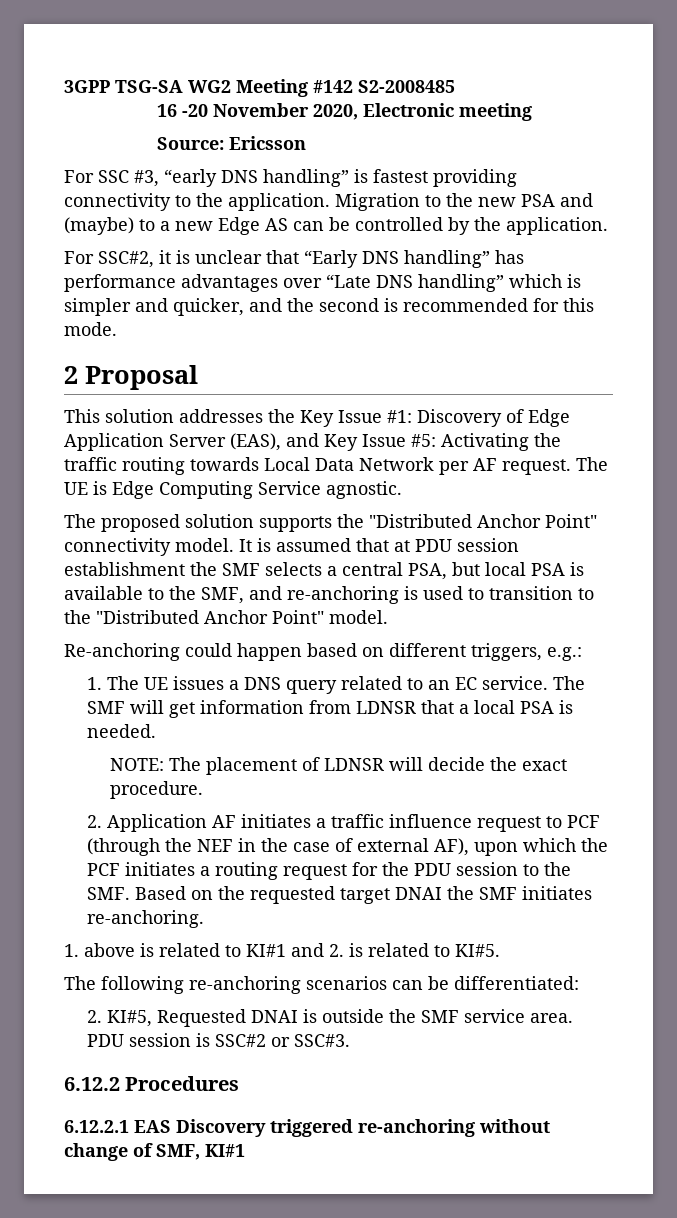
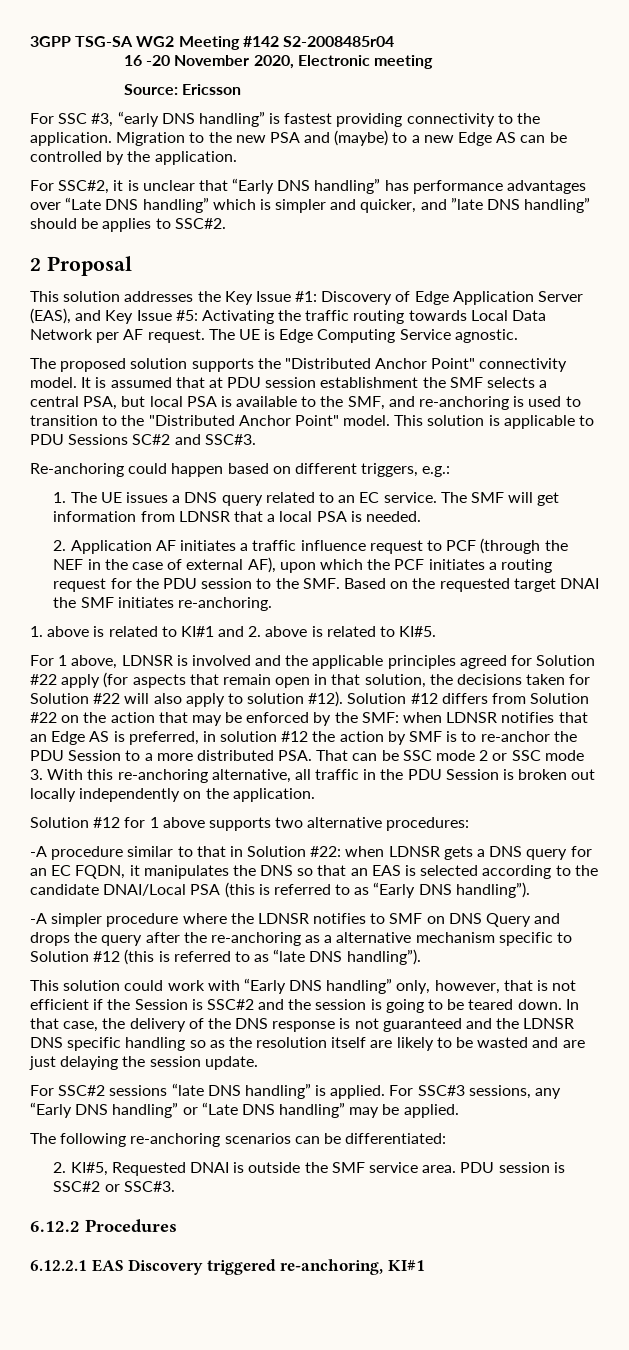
- 3GPP TSG-SA WG2 Meeting #142 S2-2008485
+ 3GPP TSG-SA WG2 Meeting #142 S2-2008485r04
- For SSC#2, it is unclear that “Early DNS handling” has performance advantages over “Late DNS handling” which is simpler and quicker, and the second is recommended for this mode.
+ For SSC#2, it is unclear that “Early DNS handling” has performance advantages over “Late DNS handling” which is simpler and quicker, and ”late DNS handling” should be applies to SSC#2.
+ This solution is applicable to PDU Sessions SC#2 and SSC#3.
- NOTE: The placement of LDNSR will decide the exact procedure.
- 1. above is related to KI#1 and 2. is related to KI#5.
+ 1. above is related to KI#1 and 2. above is related to KI#5.
+ For 1 above, LDNSR is involved and the applicable principles agreed for Solution #22 apply (for aspects that remain open in that solution, the decisions taken for Solution #22 will also apply to solution #12). Solution #12 differs from Solution #22 on the action that may be enforced by the SMF: when LDNSR notifies that an Edge AS is preferred, in solution #12 the action by SMF is to re-anchor the PDU Session to a more distributed PSA. That can be SSC mode 2 or SSC mode 3. With this re-anchoring alternative, all traffic in the PDU Session is broken out locally independently on the application.
+ Solution #12 for 1 above supports two alternative procedures:
+ -A procedure similar to that in Solution #22: when LDNSR gets a DNS query for an EC FQDN, it manipulates the DNS so that an EAS is selected according to the candidate DNAI/Local PSA (this is referred to as “Early DNS handling”).
+ -A simpler procedure where the LDNSR notifies to SMF on DNS Query and drops the query after the re-anchoring as a alternative mechanism specific to Solution #12 (this is referred to as “late DNS handling”).
+ This solution could work with “Early DNS handling” only, however, that is not efficient if the Session is SSC#2 and the session is going to be teared down. In that case, the delivery of the DNS response is not guaranteed and the LDNSR DNS specific handling so as the resolution itself are likely to be wasted and are just delaying the session update.
+ For SSC#2 sessions “late DNS handling” is applied. For SSC#3 sessions, any “Early DNS handling” or “Late DNS handling” may be applied.
- 6.12.2.1 EAS Discovery triggered re-anchoring without change of SMF, KI#1
+ 6.12.2.1 EAS Discovery triggered re-anchoring, KI#1

